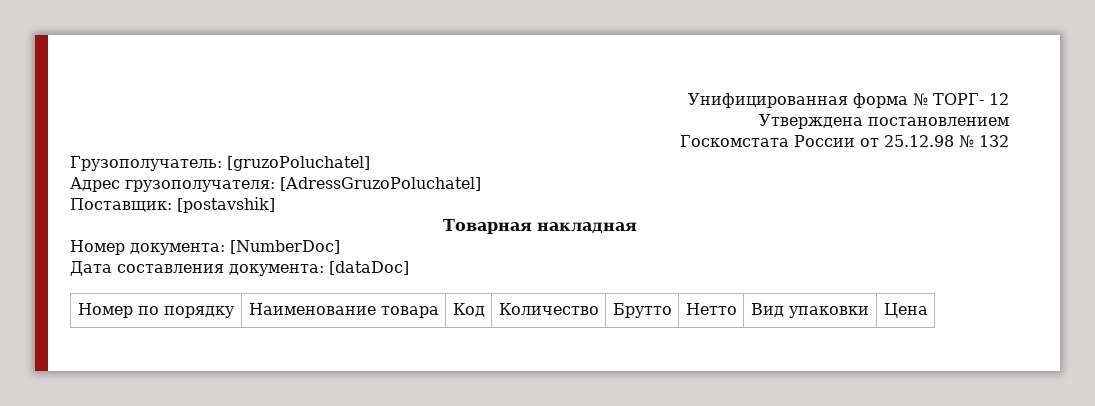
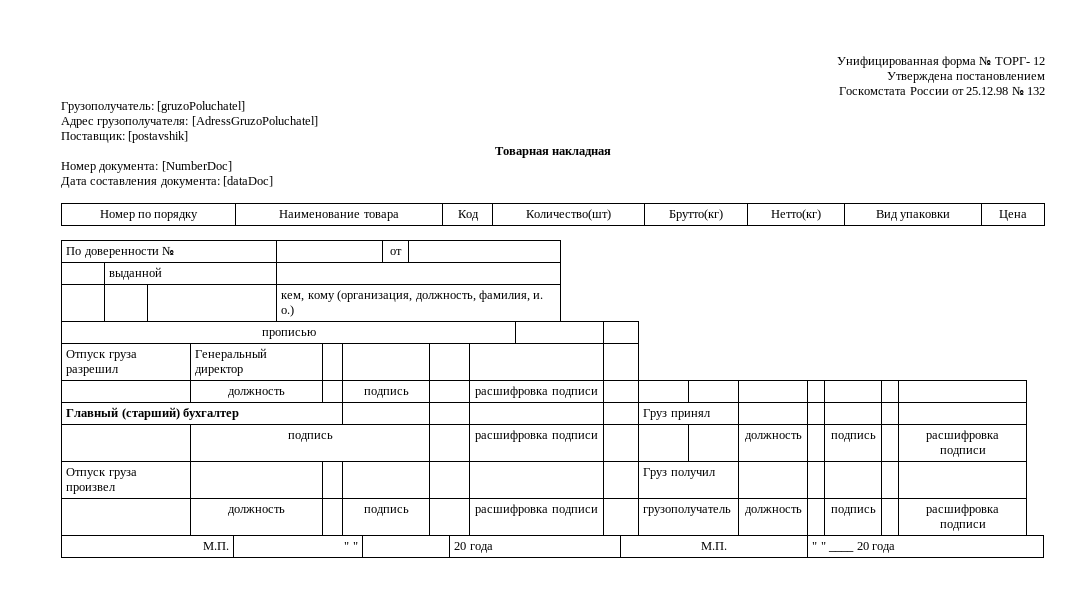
- Номер по порядку | Наименование товара | Код | Количество | Брутто | Нетто | Вид упаковки | Цена
+ Номер по порядку | Наименование товара | Код | Количество(шт) | Брутто(кг) | Нетто(кг) | Вид упаковки | Цена
+ По доверенности № | | от |
+ | выданной |
+ | | | кем, кому (организация, должность, фамилия, и. о.)
+ прописью | |
+ Отпуск груза разрешил | Генеральный директор | | | | |
+ | должность | | подпись | | расшифровка подписи | | | | | | | |
+ Главный (старший) бухгалтер | | | | | Груз принял | | | | |
+ | подпись | | расшифровка подписи | | | | должность | | подпись | | расшифровка подписи
+ Отпуск груза произвел | | | | | | | Груз получил | | | | |
+ | должность | | подпись | | расшифровка подписи | | грузополучатель | должность | | подпись | | расшифровка подписи
+ М.П. | " " | | 20 года | М.П. | " " ____ 20 года

